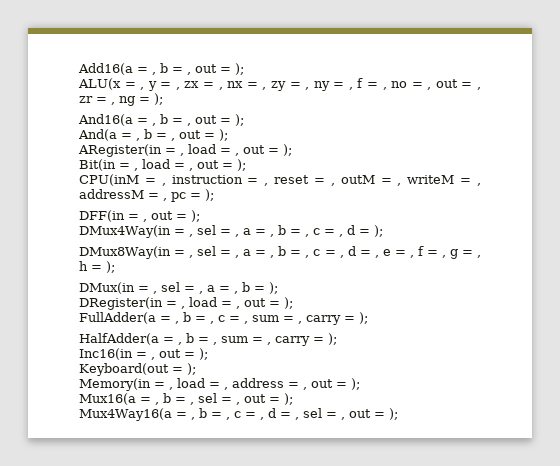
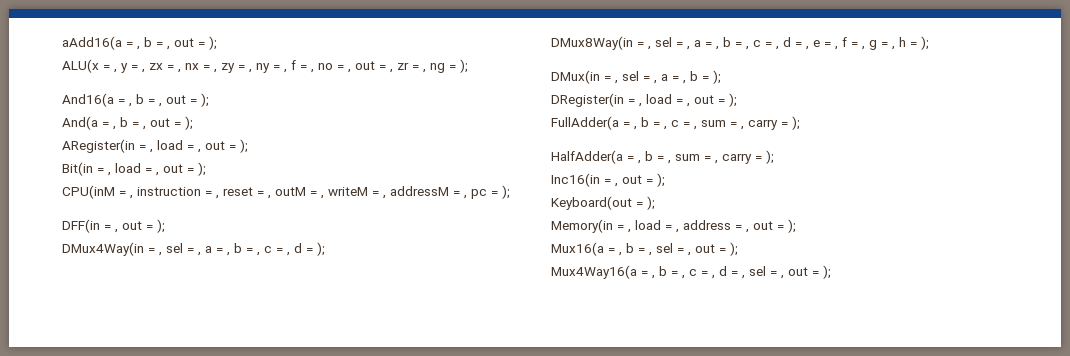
- Add16(a = , b = , out = );
+ aAdd16(a = , b = , out = );

